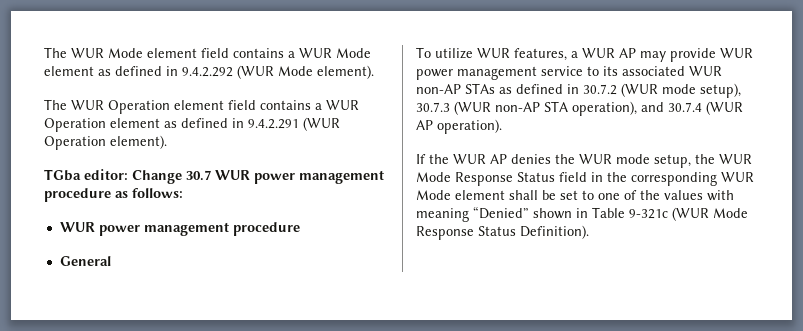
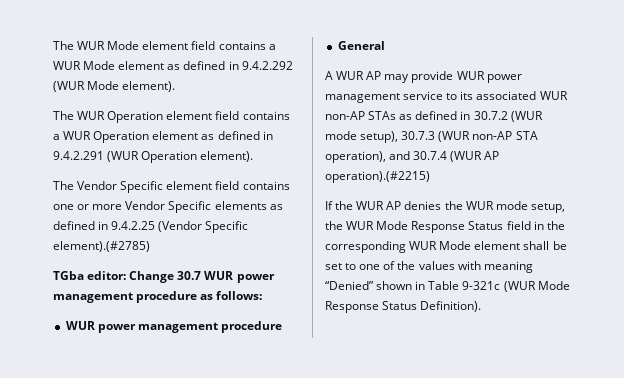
+ The Vendor Specific element field contains one or more Vendor Specific elements as defined in 9.4.2.25 (Vendor Specific element).(#2785)
- To utilize WUR features, a WUR AP may provide WUR power management service to its associated WUR non-AP STAs as defined in 30.7.2 (WUR mode setup), 30.7.3 (WUR non-AP STA operation), and 30.7.4 (WUR AP operation).
+ A WUR AP may provide WUR power management service to its associated WUR non-AP STAs as defined in 30.7.2 (WUR mode setup), 30.7.3 (WUR non-AP STA operation), and 30.7.4 (WUR AP operation).(#2215)

